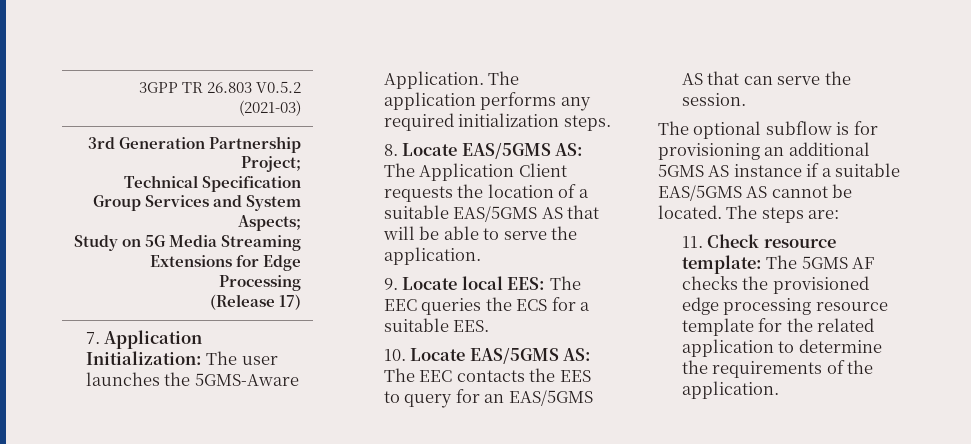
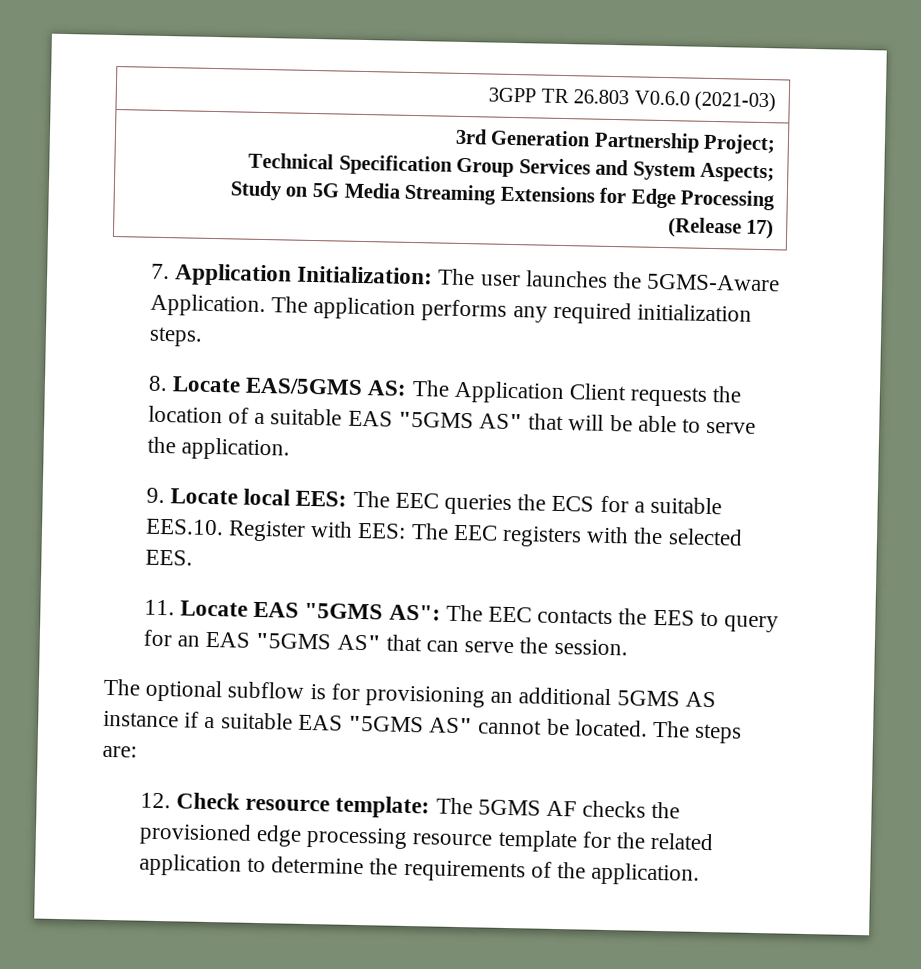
- 3GPP TR 26.803 V0.5.2 (2021-03)
+ 3GPP TR 26.803 V0.6.0 (2021-03)
- 8. Locate EAS/5GMS AS: The Application Client requests the location of a suitable EAS/5GMS AS that will be able to serve the application.
+ 8. Locate EAS/5GMS AS: The Application Client requests the location of a suitable EAS "5GMS AS" that will be able to serve the application.
- 9. Locate local EES: The EEC queries the ECS for a suitable EES.
- 10. Locate EAS/5GMS AS: The EEC contacts the EES to query for an EAS/5GMS AS that can serve the session.
+ 9. Locate local EES: The EEC queries the ECS for a suitable EES.10. Register with EES: The EEC registers with the selected EES.
+ 11. Locate EAS "5GMS AS": The EEC contacts the EES to query for an EAS "5GMS AS" that can serve the session.
- The optional subflow is for provisioning an additional 5GMS AS instance if a suitable EAS/5GMS AS cannot be located.
+ The optional subflow is for provisioning an additional 5GMS AS instance if a suitable EAS "5GMS AS" cannot be located.
- 11. Check resource template: The 5GMS AF checks the provisioned edge processing resource template for the related application to determine the requirements of the application.
+ 12. Check resource template: The 5GMS AF checks the provisioned edge processing resource template for the related application to determine the requirements of the application.

